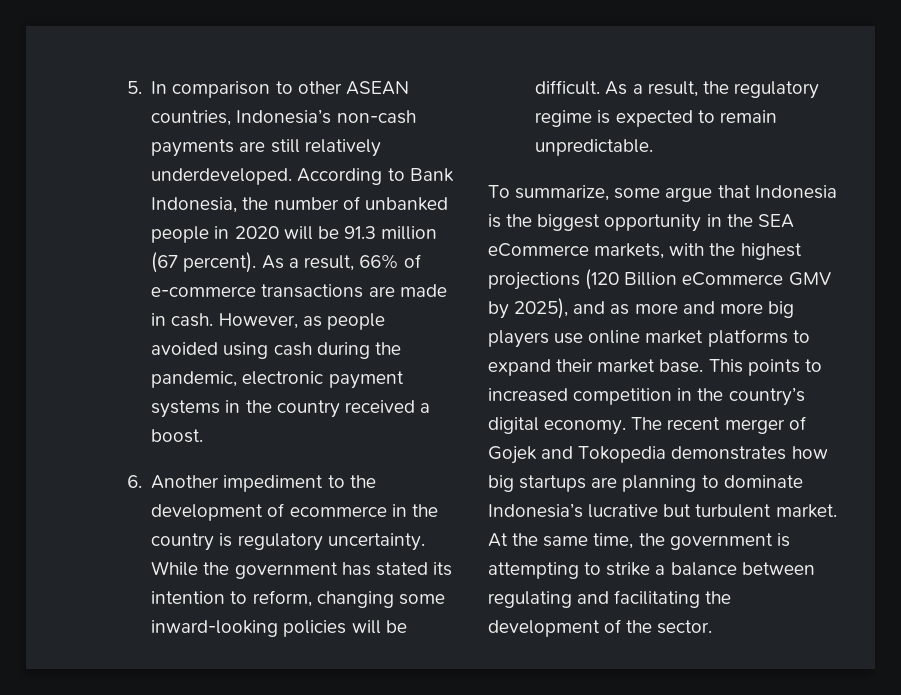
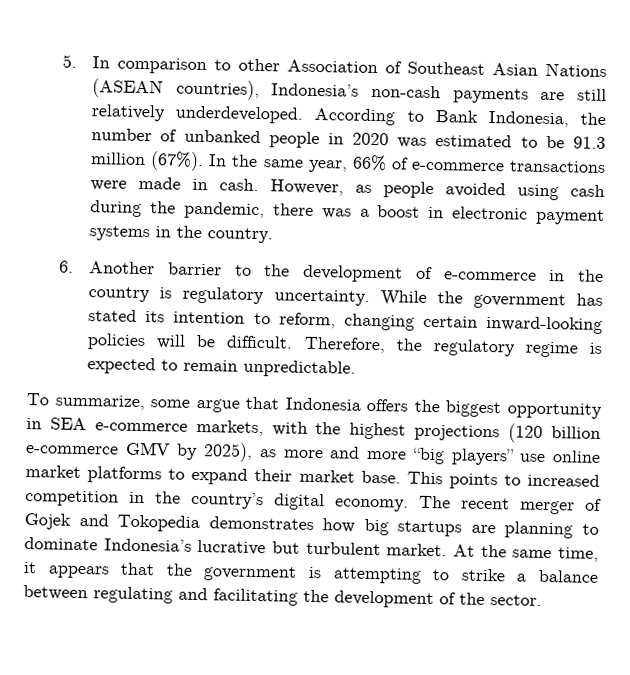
- 5. In comparison to other ASEAN countries, Indonesia’s non-cash payments are still relatively underdeveloped.
+ 5. In comparison to other Association of Southeast Asian Nations (ASEAN countries), Indonesia’s non-cash payments are still relatively underdeveloped.
- According to Bank Indonesia, the number of unbanked people in 2020 will be 91.3 million (67 percent). As a result, 66% of e-commerce transactions are made in cash.
+ According to Bank Indonesia, the number of unbanked people in 2020 was estimated to be 91.3 million (67%). In the same year, 66% of e-commerce transactions were made in cash.
- However, as people avoided using cash during the pandemic, electronic payment systems in the country received a boost.
+ However, as people avoided using cash during the pandemic, there was a boost in electronic payment systems in the country.
- 6. Another impediment to the development of ecommerce in the country is regulatory uncertainty.
+ 6. Another barrier to the development of e-commerce in the country is regulatory uncertainty.
- While the government has stated its intention to reform, changing some inward-looking policies will be difficult.
+ While the government has stated its intention to reform, changing certain inward-looking policies will be difficult.
- As a result, the regulatory regime is expected to remain unpredictable.
+ Therefore, the regulatory regime is expected to remain unpredictable.
- To summarize, some argue that Indonesia is the biggest opportunity in the SEA eCommerce markets, with the highest projections (120 Billion eCommerce GMV by 2025), and as more and more big players use online market platforms to expand their market base.
+ To summarize, some argue that Indonesia offers the biggest opportunity in SEA e-commerce markets, with the highest projections (120 billion e-commerce GMV by 2025), as more and more “big players” use online market platforms to expand their market base.
- At the same time, the government is attempting to strike a balance between regulating and facilitating the development of the sector.
+ At the same time, it appears that the government is attempting to strike a balance between regulating and facilitating the development of the sector.

